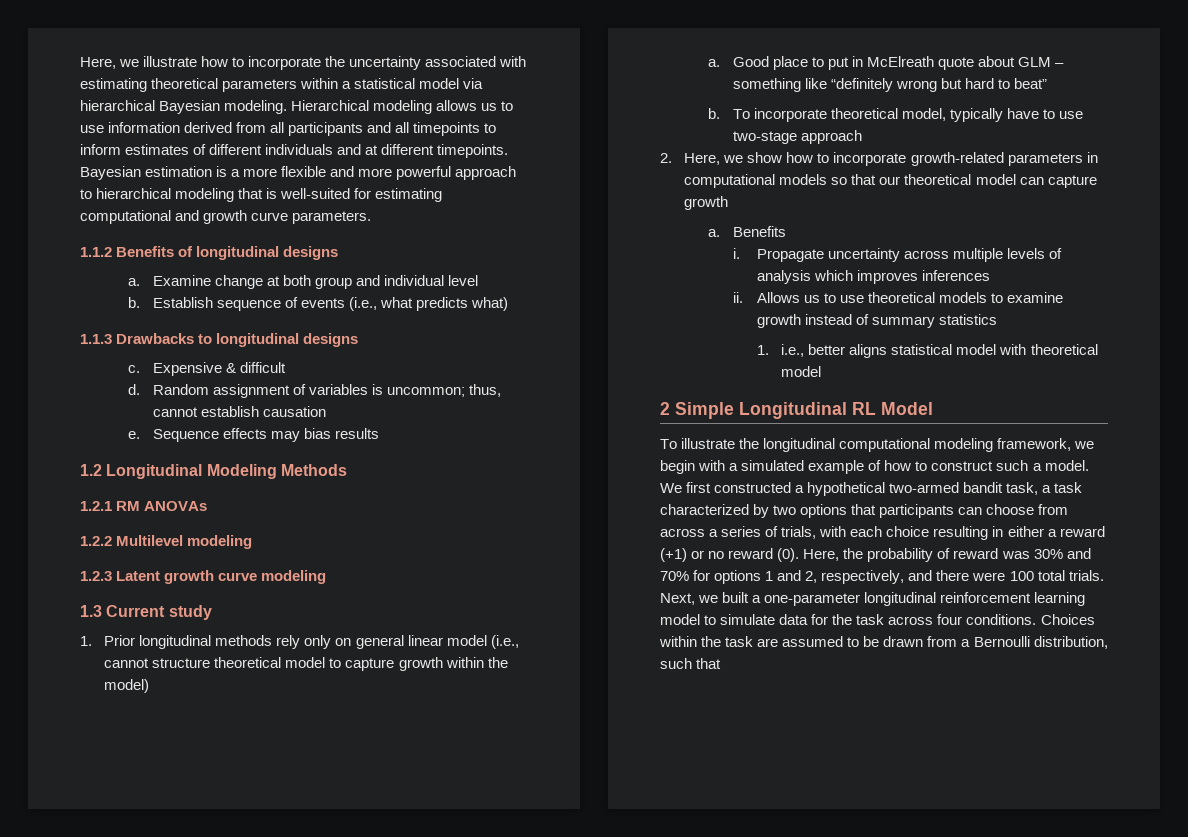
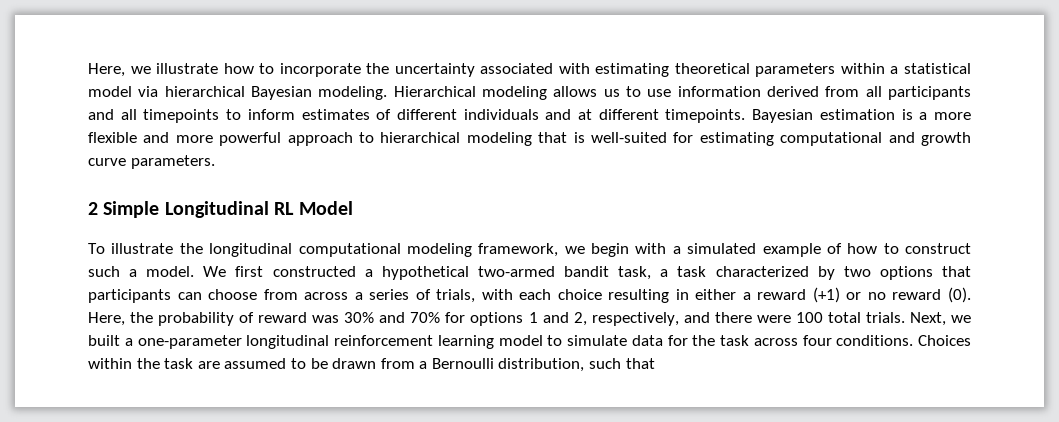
- 1.1.2 Benefits of longitudinal designs
- a. Examine change at both group and individual level
- b. Establish sequence of events (i.e., what predicts what)
- 1.1.3 Drawbacks to longitudinal designs
- c. Expensive & difficult
- d. Random assignment of variables is uncommon; thus, cannot establish causation
- e. Sequence effects may bias results
- 1.2 Longitudinal Modeling Methods
- 1.2.1 RM ANOVAs
- 1.2.2 Multilevel modeling
- 1.2.3 Latent growth curve modeling
- 1.3 Current study
- 1. Prior longitudinal methods rely only on general linear model (i.e., cannot structure theoretical model to capture growth within the model)
- a. Good place to put in McElreath quote about GLM – something like “definitely wrong but hard to beat”
- b. To incorporate theoretical model, typically have to use two-stage approach
- 2. Here, we show how to incorporate growth-related parameters in computational models so that our theoretical model can capture growth
- a. Benefits
- i. Propagate uncertainty across multiple levels of analysis which improves inferences
- ii. Allows us to use theoretical models to examine growth instead of summary statistics
- 1. i.e., better aligns statistical model with theoretical model

